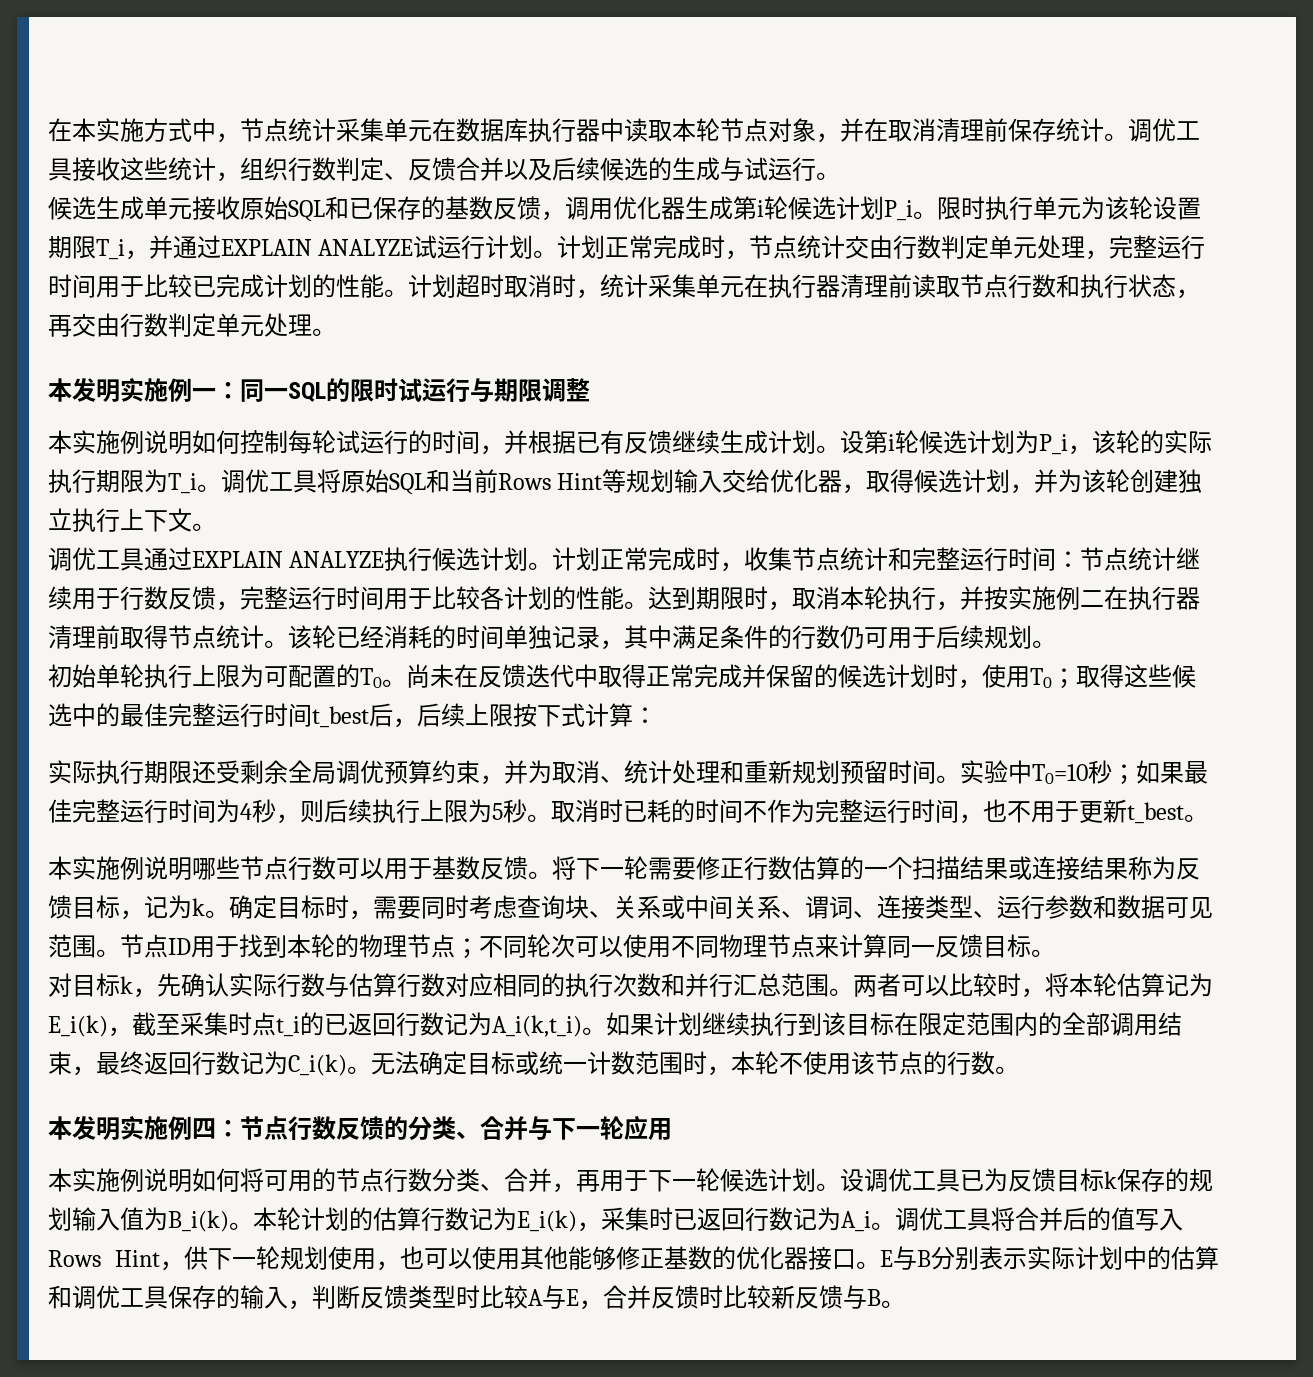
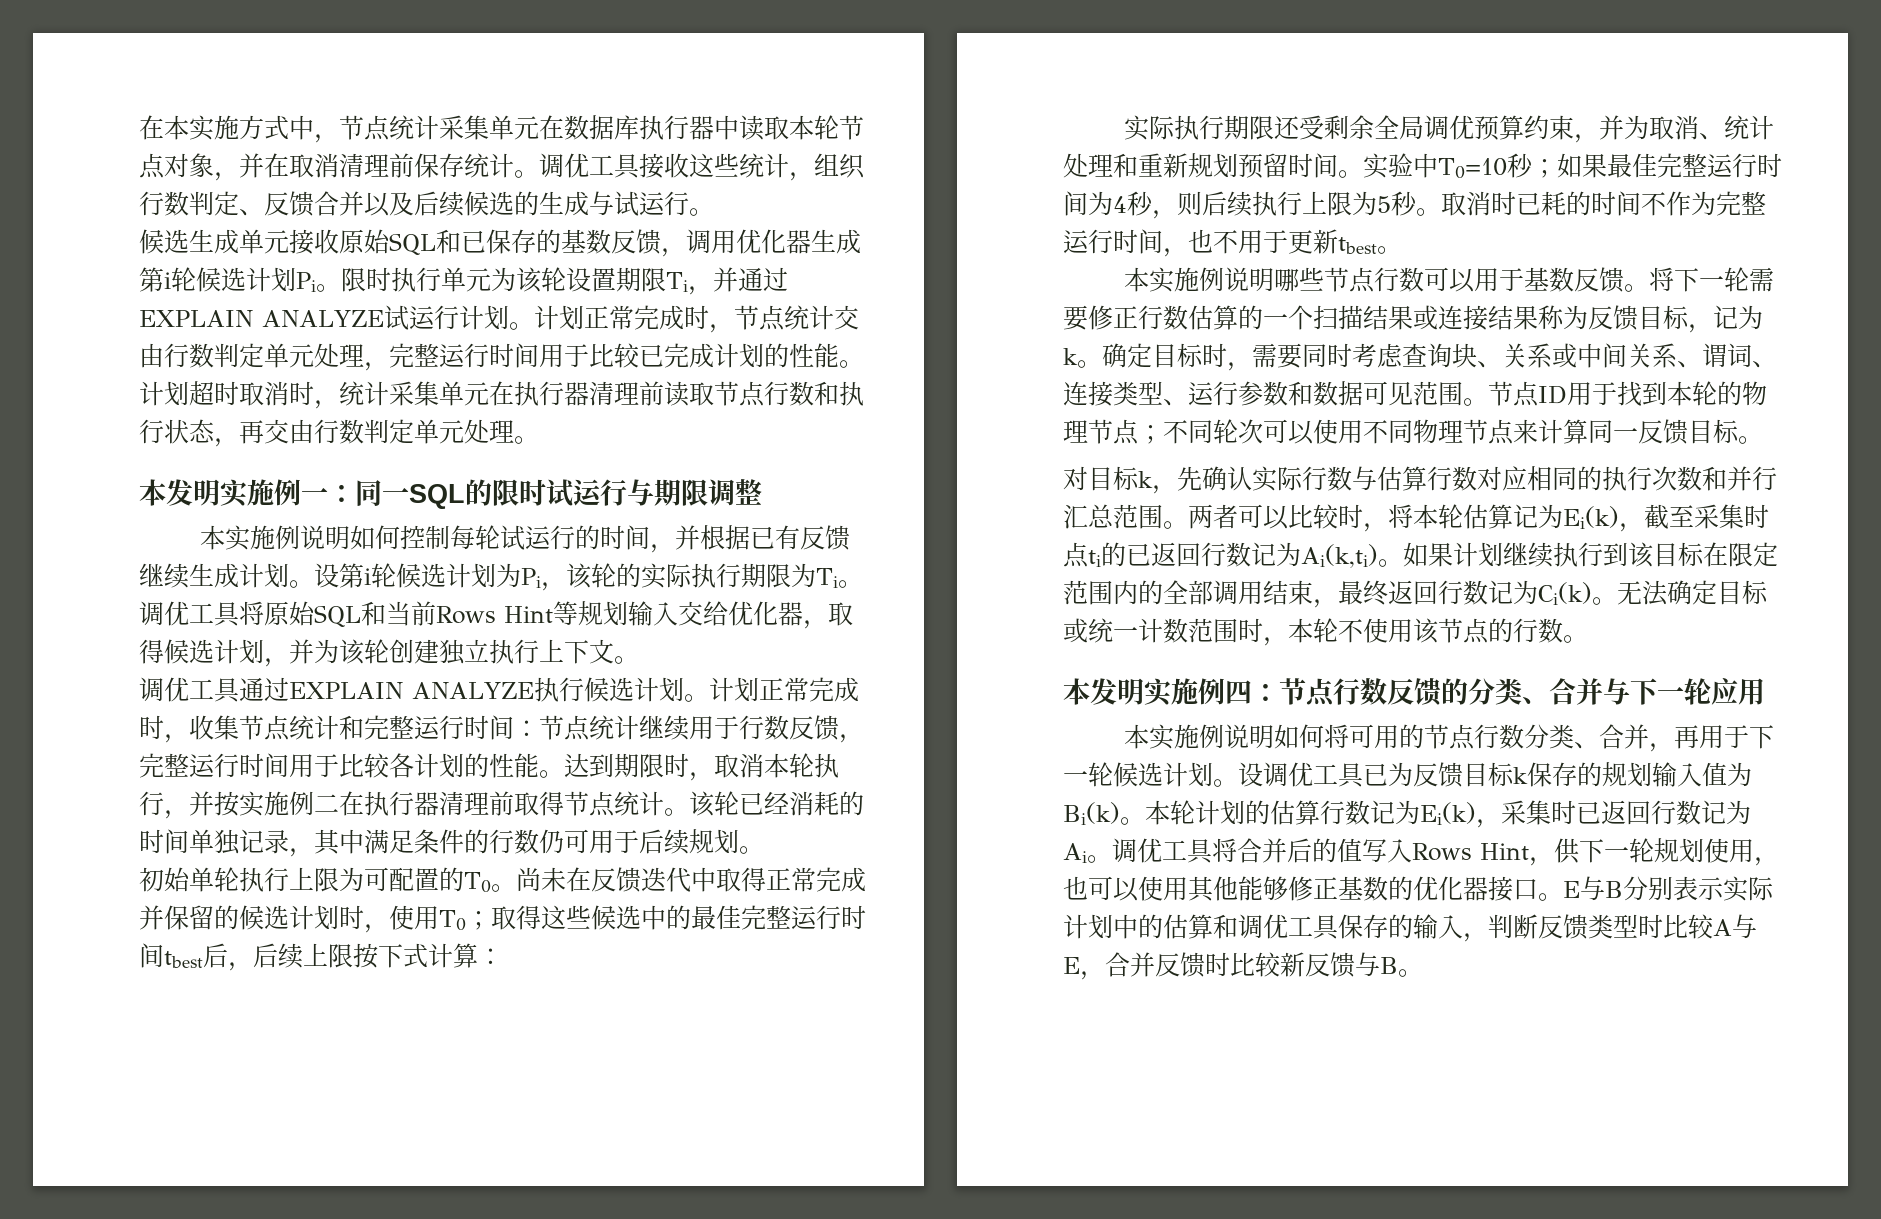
- 候选生成单元接收原始SQL和已保存的基数反馈，调用优化器生成第i轮候选计划P_i。
+ 候选生成单元接收原始SQL和已保存的基数反馈，调用优化器生成第i轮候选计划Pi。
- 限时执行单元为该轮设置期限T_i，并通过EXPLAIN ANALYZE试运行计划。
+ 限时执行单元为该轮设置期限Ti，并通过EXPLAIN ANALYZE试运行计划。
- 设第i轮候选计划为P_i，该轮的实际执行期限为T_i。
+ 设第i轮候选计划为Pi，该轮的实际执行期限为Ti。
- 尚未在反馈迭代中取得正常完成并保留的候选计划时，使用T0；取得这些候选中的最佳完整运行时间t_best后，后续上限按下式计算：
+ 尚未在反馈迭代中取得正常完成并保留的候选计划时，使用T0；取得这些候选中的最佳完整运行时间tbest后，后续上限按下式计算：
- 取消时已耗的时间不作为完整运行时间，也不用于更新t_best。
+ 取消时已耗的时间不作为完整运行时间，也不用于更新tbest。
- 两者可以比较时，将本轮估算记为E_i(k)，截至采集时点t_i的已返回行数记为A_i(k,t_i)。
+ 两者可以比较时，将本轮估算记为Ei(k)，截至采集时点ti的已返回行数记为Ai(k,ti)。
- 如果计划继续执行到该目标在限定范围内的全部调用结束，最终返回行数记为C_i(k)。
+ 如果计划继续执行到该目标在限定范围内的全部调用结束，最终返回行数记为Ci(k)。
- 设调优工具已为反馈目标k保存的规划输入值为B_i(k)。
+ 设调优工具已为反馈目标k保存的规划输入值为Bi(k)。
- 本轮计划的估算行数记为E_i(k)，采集时已返回行数记为A_i。
+ 本轮计划的估算行数记为Ei(k)，采集时已返回行数记为Ai。

